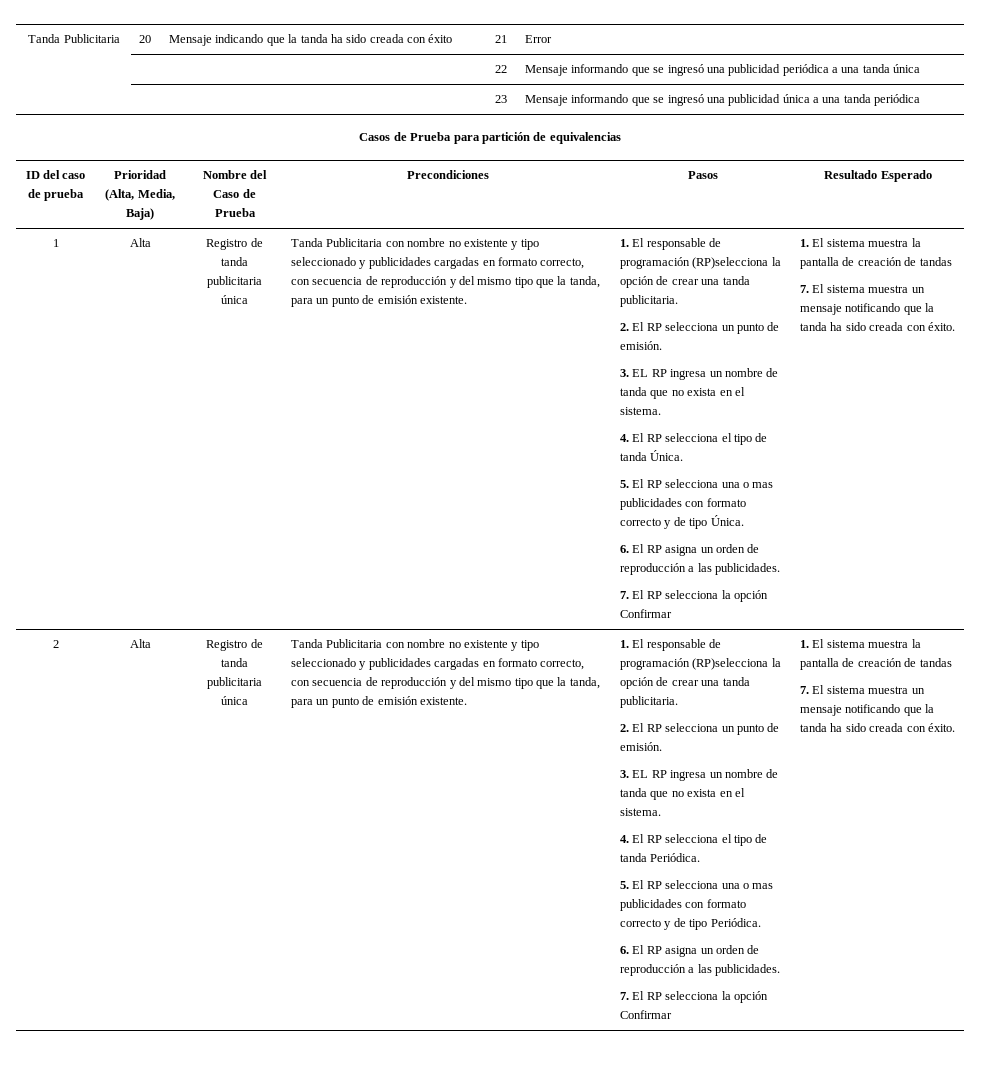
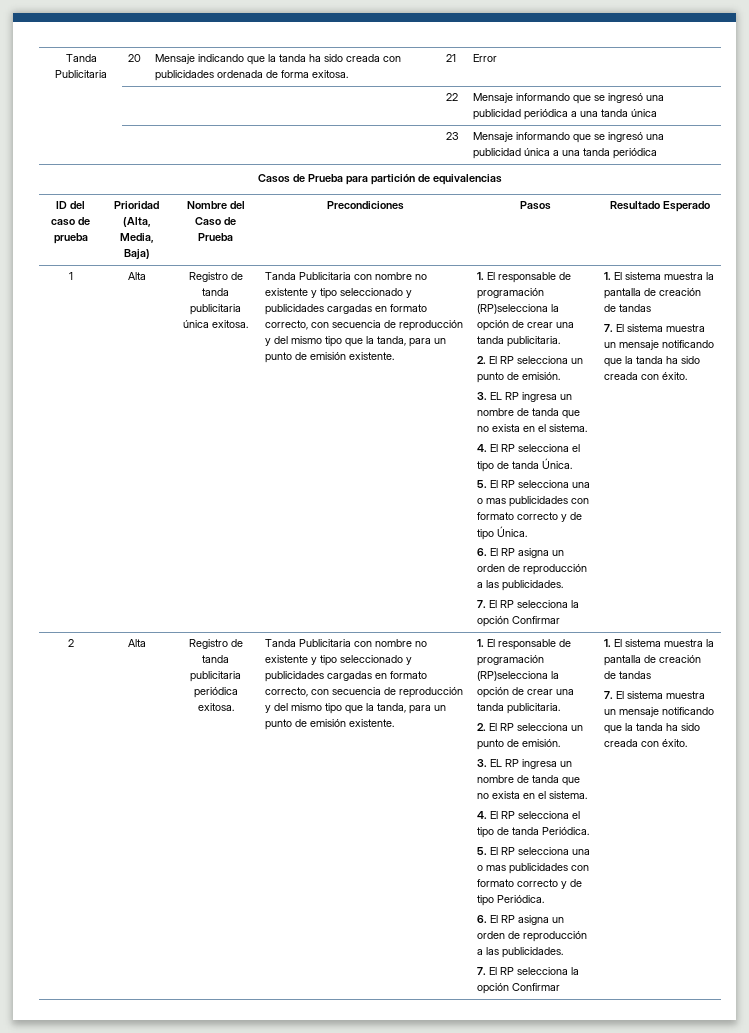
- Tanda Publicitaria | 20 | Mensaje indicando que la tanda ha sido creada con éxito | 21 | Error
+ Tanda Publicitaria | 20 | Mensaje indicando que la tanda ha sido creada con publicidades ordenada de forma exitosa. | 21 | Error
- 1 | Alta | Registro de tanda publicitaria única
+ 1 | Alta | Registro de tanda publicitaria única exitosa.
- 2 | Alta | Registro de tanda publicitaria única
+ 2 | Alta | Registro de tanda publicitaria periódica exitosa.

